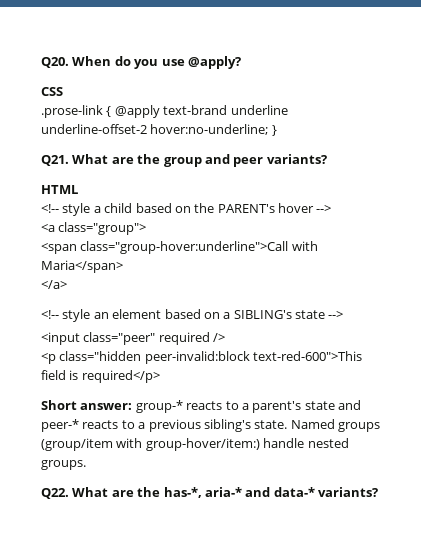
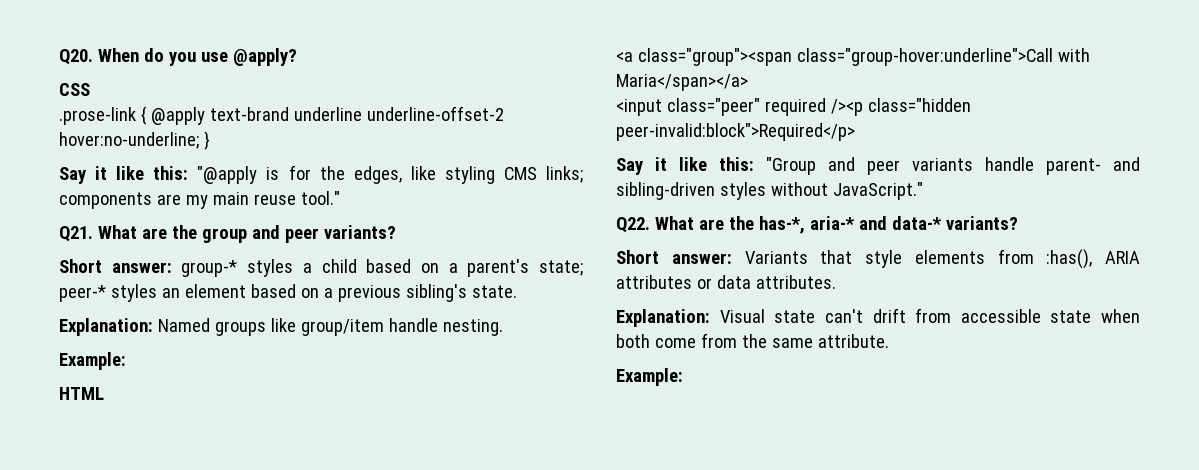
+ Say it like this: "@apply is for the edges, like styling CMS links; components are my main reuse tool."
+ Short answer: group-* styles a child based on a parent's state; peer-* styles an element based on a previous sibling's state.
+ Explanation: Named groups like group/item handle nesting.
+ Example:
  HTML
- <!-- style a child based on the PARENT's hover -->
- <a class="group">
- <span class="group-hover:underline">Call with Maria</span>
- </a>
- <!-- style an element based on a SIBLING's state -->
- <input class="peer" required />
- <p class="hidden peer-invalid:block text-red-600">This field is required</p>
- Short answer: group-* reacts to a parent's state and peer-* reacts to a previous sibling's state. Named groups (group/item with group-hover/item:) handle nested groups.
+ <a class="group"><span class="group-hover:underline">Call with Maria</span></a>
+ <input class="peer" required /><p class="hidden peer-invalid:block">Required</p>
+ Say it like this: "Group and peer variants handle parent- and sibling-driven styles without JavaScript."
+ Short answer: Variants that style elements from :has(), ARIA attributes or data attributes.
+ Explanation: Visual state can't drift from accessible state when both come from the same attribute.
+ Example:

